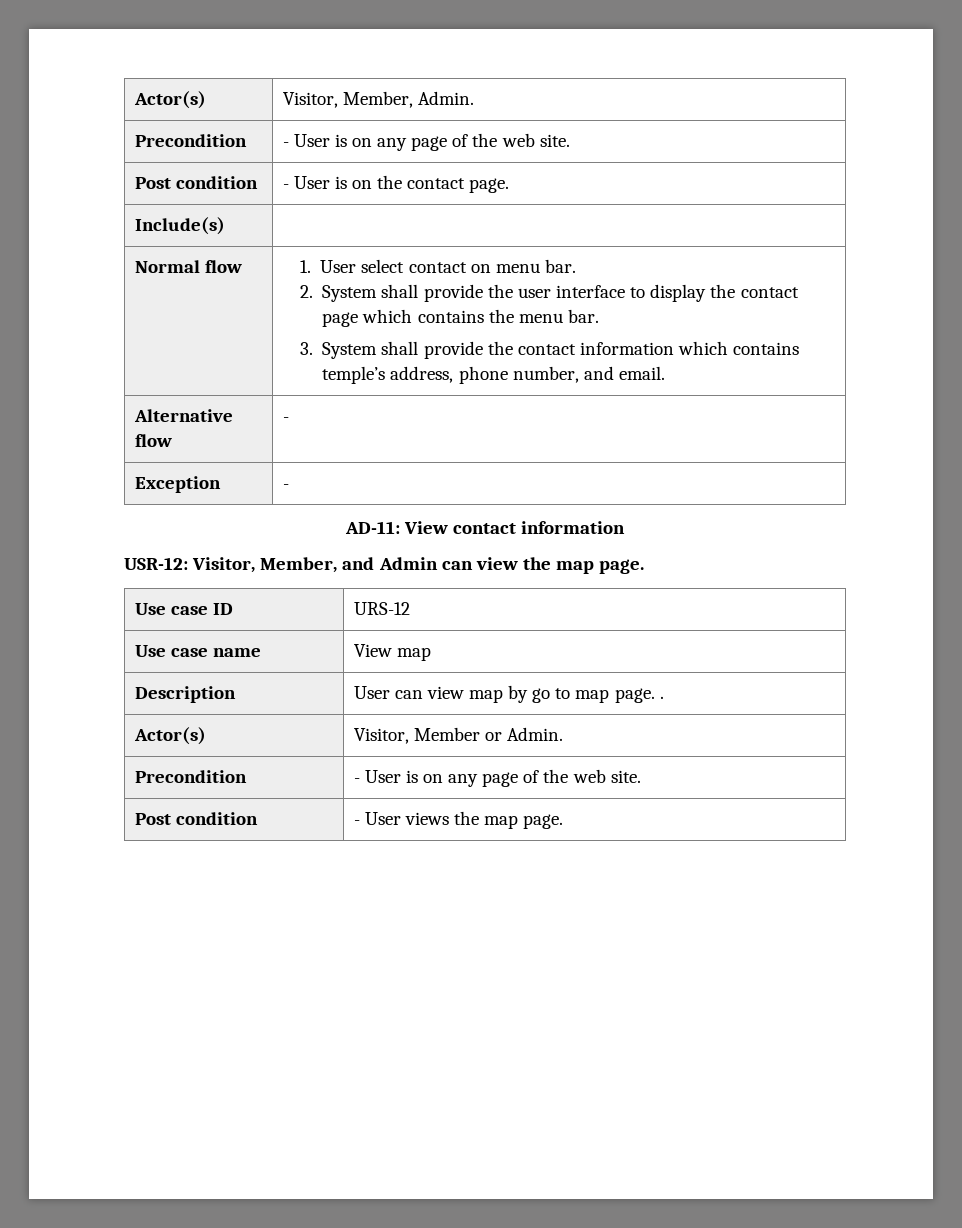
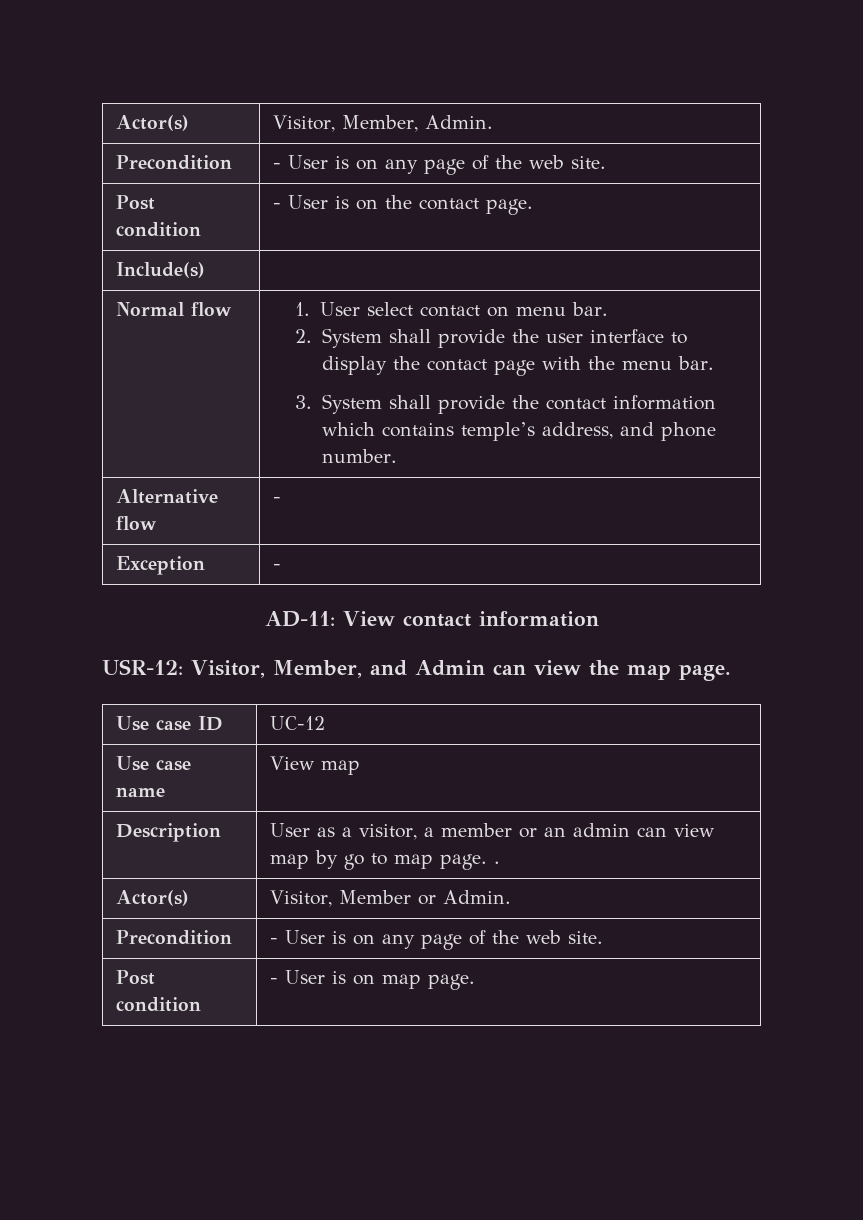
- 2. System shall provide the user interface to display the contact page which contains the menu bar.
+ 2. System shall provide the user interface to display the contact page with the menu bar.
- 3. System shall provide the contact information which contains temple’s address, phone number, and email.
+ 3. System shall provide the contact information which contains temple’s address, and phone number.
- Use case ID | URS-12
+ Use case ID | UC-12
- Description | User can view map by go to map page. .
+ Description | User as a visitor, a member or an admin can view map by go to map page. .
- Post condition | - User views the map page.
+ Post condition | - User is on map page.

